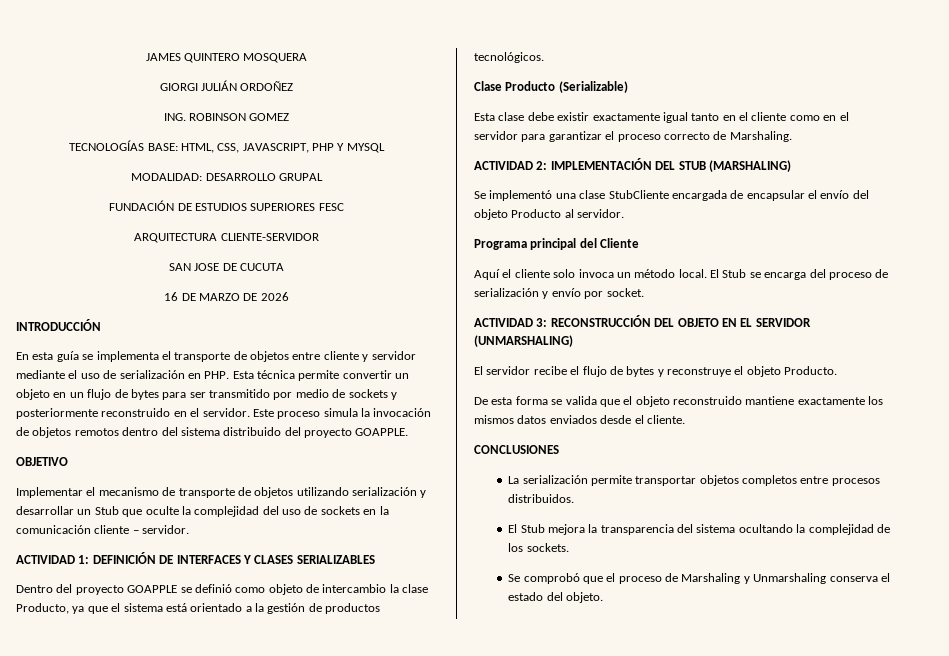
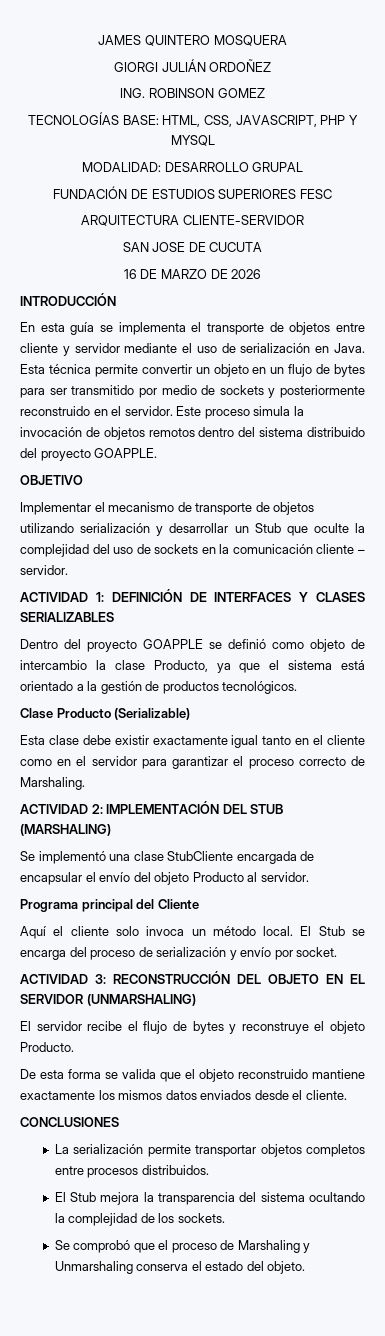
- En esta guía se implementa el transporte de objetos entre cliente y servidor mediante el uso de serialización en PHP. Esta técnica permite convertir un objeto en un flujo de bytes para ser transmitido por medio de sockets y posteriormente reconstruido en el servidor.
+ En esta guía se implementa el transporte de objetos entre cliente y servidor mediante el uso de serialización en Java. Esta técnica permite convertir un objeto en un flujo de bytes para ser transmitido por medio de sockets y posteriormente reconstruido en el servidor.

